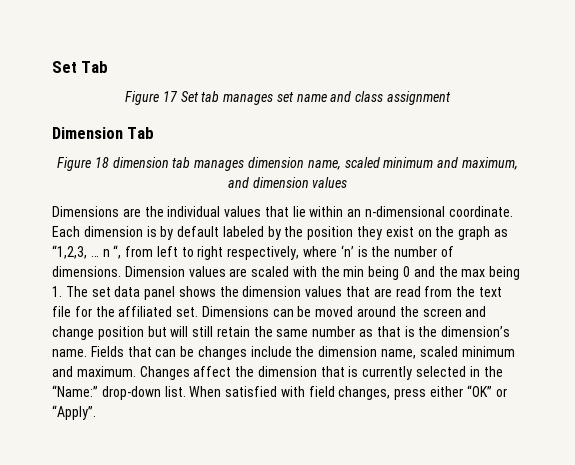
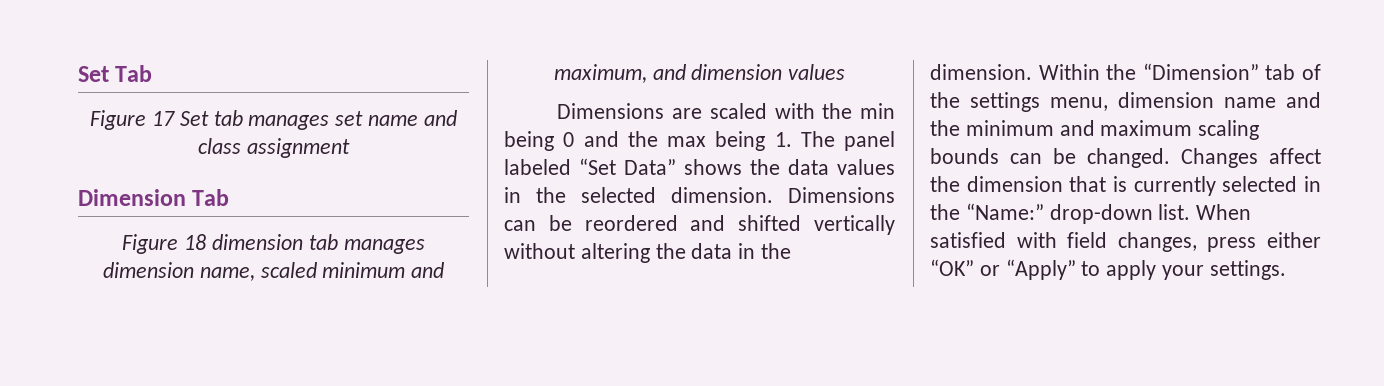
- Dimensions are the individual values that lie within an n-dimensional coordinate. Each dimension is by default labeled by the position they exist on the graph as “1,2,3, … n “, from left to right respectively, where ‘n’ is the number of dimensions. Dimension values are scaled with the min being 0 and the max being 1. The set data panel shows the dimension values that are read from the text file for the affiliated set. Dimensions can be moved around the screen and change position but will still retain the same number as that is the dimension’s name. Fields that can be changes include the dimension name, scaled minimum and maximum.
+ Dimensions are scaled with the min being 0 and the max being 1. The panel labeled “Set Data” shows the data values in the selected dimension. Dimensions can be reordered and shifted vertically without altering the data in the dimension. Within the “Dimension” tab of the settings menu, dimension name and the minimum and maximum scaling bounds can be changed.
- When satisfied with field changes, press either “OK” or “Apply”.
+ When satisfied with field changes, press either “OK” or “Apply” to apply your settings.

